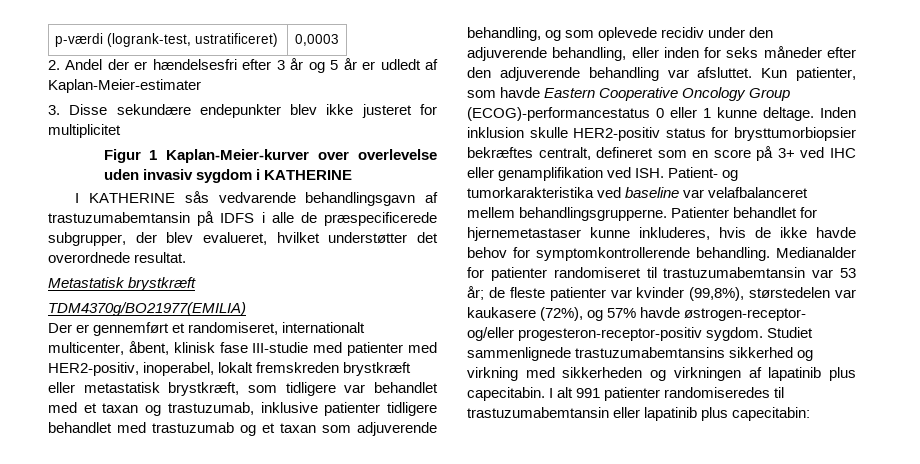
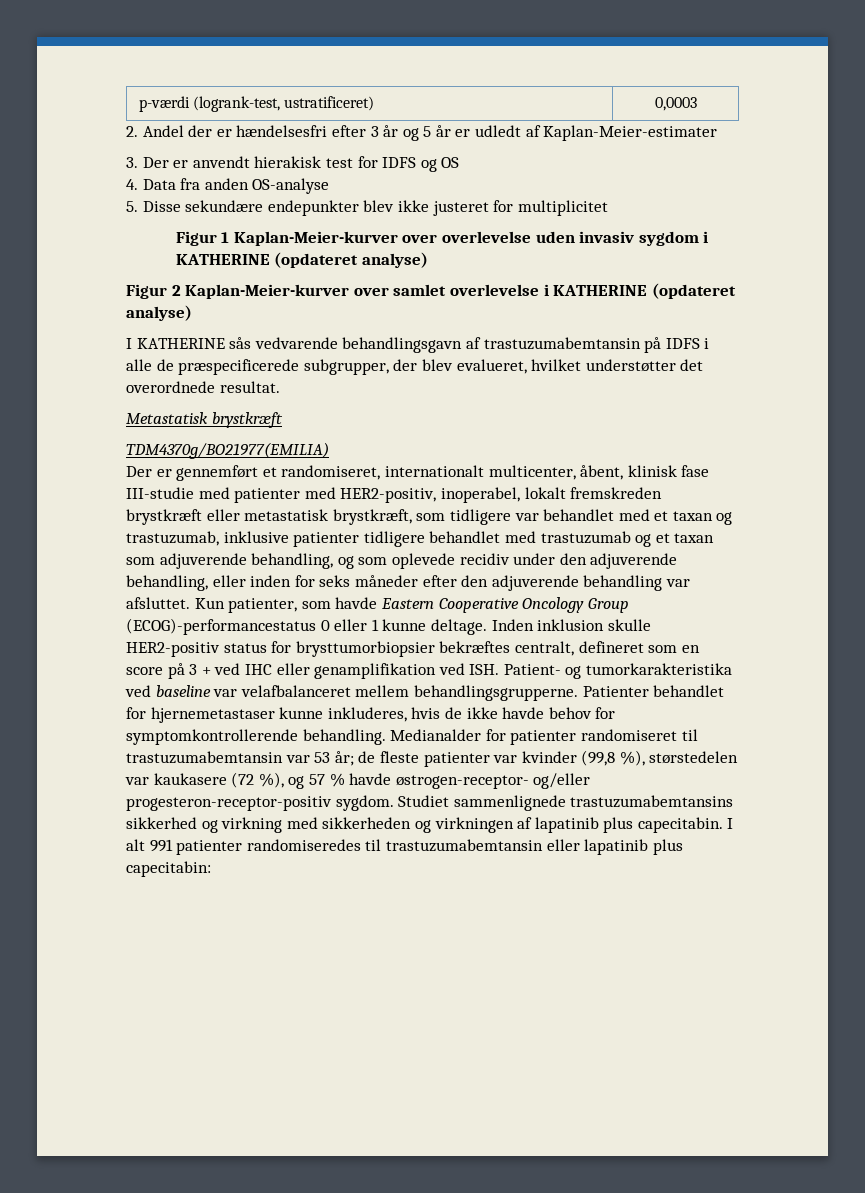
- 3. Disse sekundære endepunkter blev ikke justeret for multiplicitet
+ 3. Der er anvendt hierakisk test for IDFS og OS
+ 4. Data fra anden OS-analyse
+ 5. Disse sekundære endepunkter blev ikke justeret for multiplicitet
- Figur 1 Kaplan-Meier-kurver over overlevelse uden invasiv sygdom i KATHERINE
+ Figur 1 Kaplan-Meier-kurver over overlevelse uden invasiv sygdom i KATHERINE (opdateret analyse)
+ Figur 2 Kaplan-Meier-kurver over samlet overlevelse i KATHERINE (opdateret analyse)
- Inden inklusion skulle HER2-positiv status for brysttumorbiopsier bekræftes centralt, defineret som en score på 3+ ved IHC eller genamplifikation ved ISH. Patient- og tumorkarakteristika ved baseline var velafbalanceret mellem behandlingsgrupperne.
+ Inden inklusion skulle HER2-positiv status for brysttumorbiopsier bekræftes centralt, defineret som en score på 3 + ved IHC eller genamplifikation ved ISH. Patient- og tumorkarakteristika ved baseline var velafbalanceret mellem behandlingsgrupperne.
- Medianalder for patienter randomiseret til trastuzumabemtansin var 53 år; de fleste patienter var kvinder (99,8%), størstedelen var kaukasere (72%), og 57% havde østrogen-receptor- og/eller progesteron-receptor-positiv sygdom.
+ Medianalder for patienter randomiseret til trastuzumabemtansin var 53 år; de fleste patienter var kvinder (99,8 %), størstedelen var kaukasere (72 %), og 57 % havde østrogen-receptor- og/eller progesteron-receptor-positiv sygdom.

